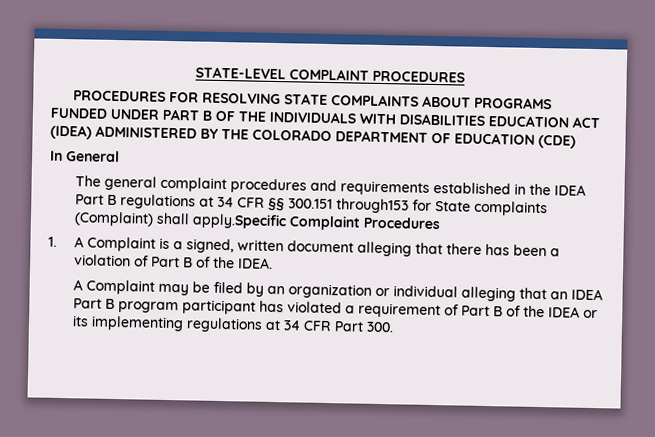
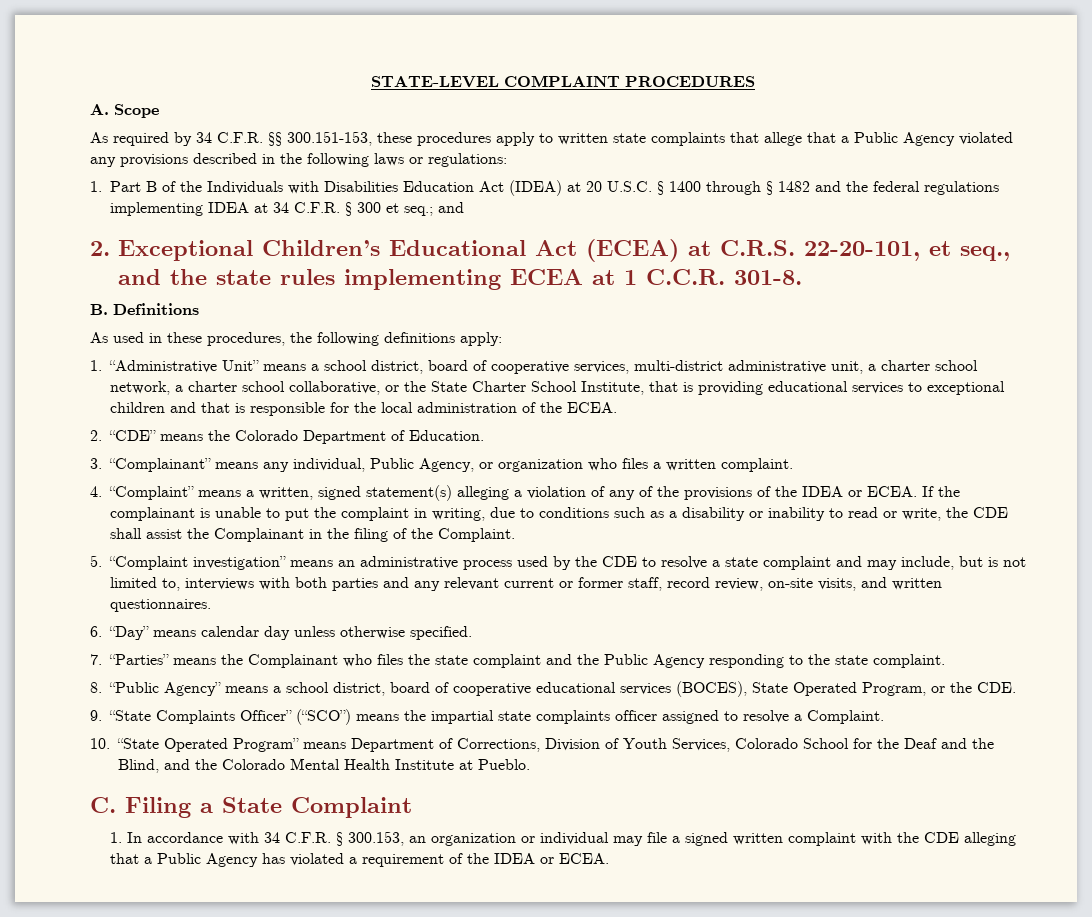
- PROCEDURES FOR RESOLVING STATE COMPLAINTS ABOUT PROGRAMS FUNDED UNDER PART B OF THE INDIVIDUALS WITH DISABILITIES EDUCATION ACT (IDEA) ADMINISTERED BY THE COLORADO DEPARTMENT OF EDUCATION (CDE)
- In General
- The general complaint procedures and requirements established in the IDEA Part B regulations at 34 CFR §§ 300.151 through153 for State complaints (Complaint) shall apply.Specific Complaint Procedures
- 1. A Complaint is a signed, written document alleging that there has been a violation of Part B of the IDEA.
- A Complaint may be filed by an organization or individual alleging that an IDEA Part B program participant has violated a requirement of Part B of the IDEA or its implementing regulations at 34 CFR Part 300.
+ A. Scope
+ As required by 34 C.F.R. §§ 300.151-153, these procedures apply to written state complaints that allege that a Public Agency violated any provisions described in the following laws or regulations:
+ 1. Part B of the Individuals with Disabilities Education Act (IDEA) at 20 U.S.C. § 1400 through § 1482 and the federal regulations implementing IDEA at 34 C.F.R. § 300 et seq.; and
+ 2. Exceptional Children’s Educational Act (ECEA) at C.R.S. 22-20-101, et seq., and the state rules implementing ECEA at 1 C.C.R. 301-8.
+ B. Definitions
+ As used in these procedures, the following definitions apply:
+ 1. “Administrative Unit” means a school district, board of cooperative services, multi-district administrative unit, a charter school network, a charter school collaborative, or the State Charter School Institute, that is providing educational services to exceptional children and that is responsible for the local administration of the ECEA.
+ 2. “CDE” means the Colorado Department of Education.
+ 3. “Complainant” means any individual, Public Agency, or organization who files a written complaint.
+ 4. “Complaint” means a written, signed statement(s) alleging a violation of any of the provisions of the IDEA or ECEA. If the complainant is unable to put the complaint in writing, due to conditions such as a disability or inability to read or write, the CDE shall assist the Complainant in the filing of the Complaint.
+ 5. “Complaint investigation” means an administrative process used by the CDE to resolve a state complaint and may include, but is not limited to, interviews with both parties and any relevant current or former staff, record review, on-site visits, and written questionnaires.
+ 6. “Day” means calendar day unless otherwise specified.
+ 7. “Parties” means the Complainant who files the state complaint and the Public Agency responding to the state complaint.
+ 8. “Public Agency” means a school district, board of cooperative educational services (BOCES), State Operated Program, or the CDE.
+ 9. “State Complaints Officer” (“SCO”) means the impartial state complaints officer assigned to resolve a Complaint.
+ 10. “State Operated Program” means Department of Corrections, Division of Youth Services, Colorado School for the Deaf and the Blind, and the Colorado Mental Health Institute at Pueblo.
+ C. Filing a State Complaint
+ 1. In accordance with 34 C.F.R. § 300.153, an organization or individual may file a signed written complaint with the CDE alleging that a Public Agency has violated a requirement of the IDEA or ECEA.

